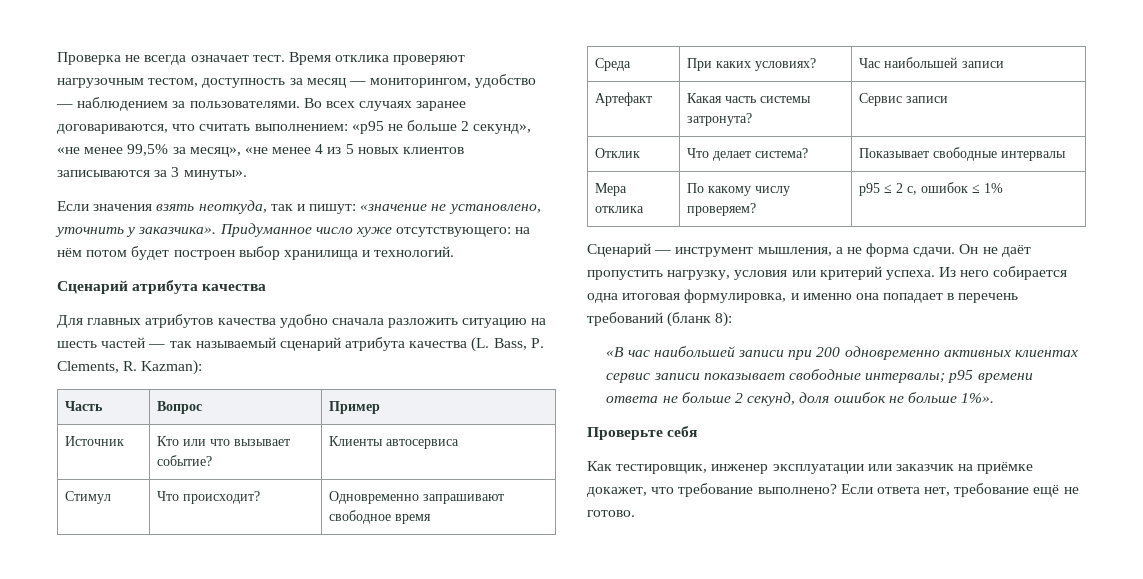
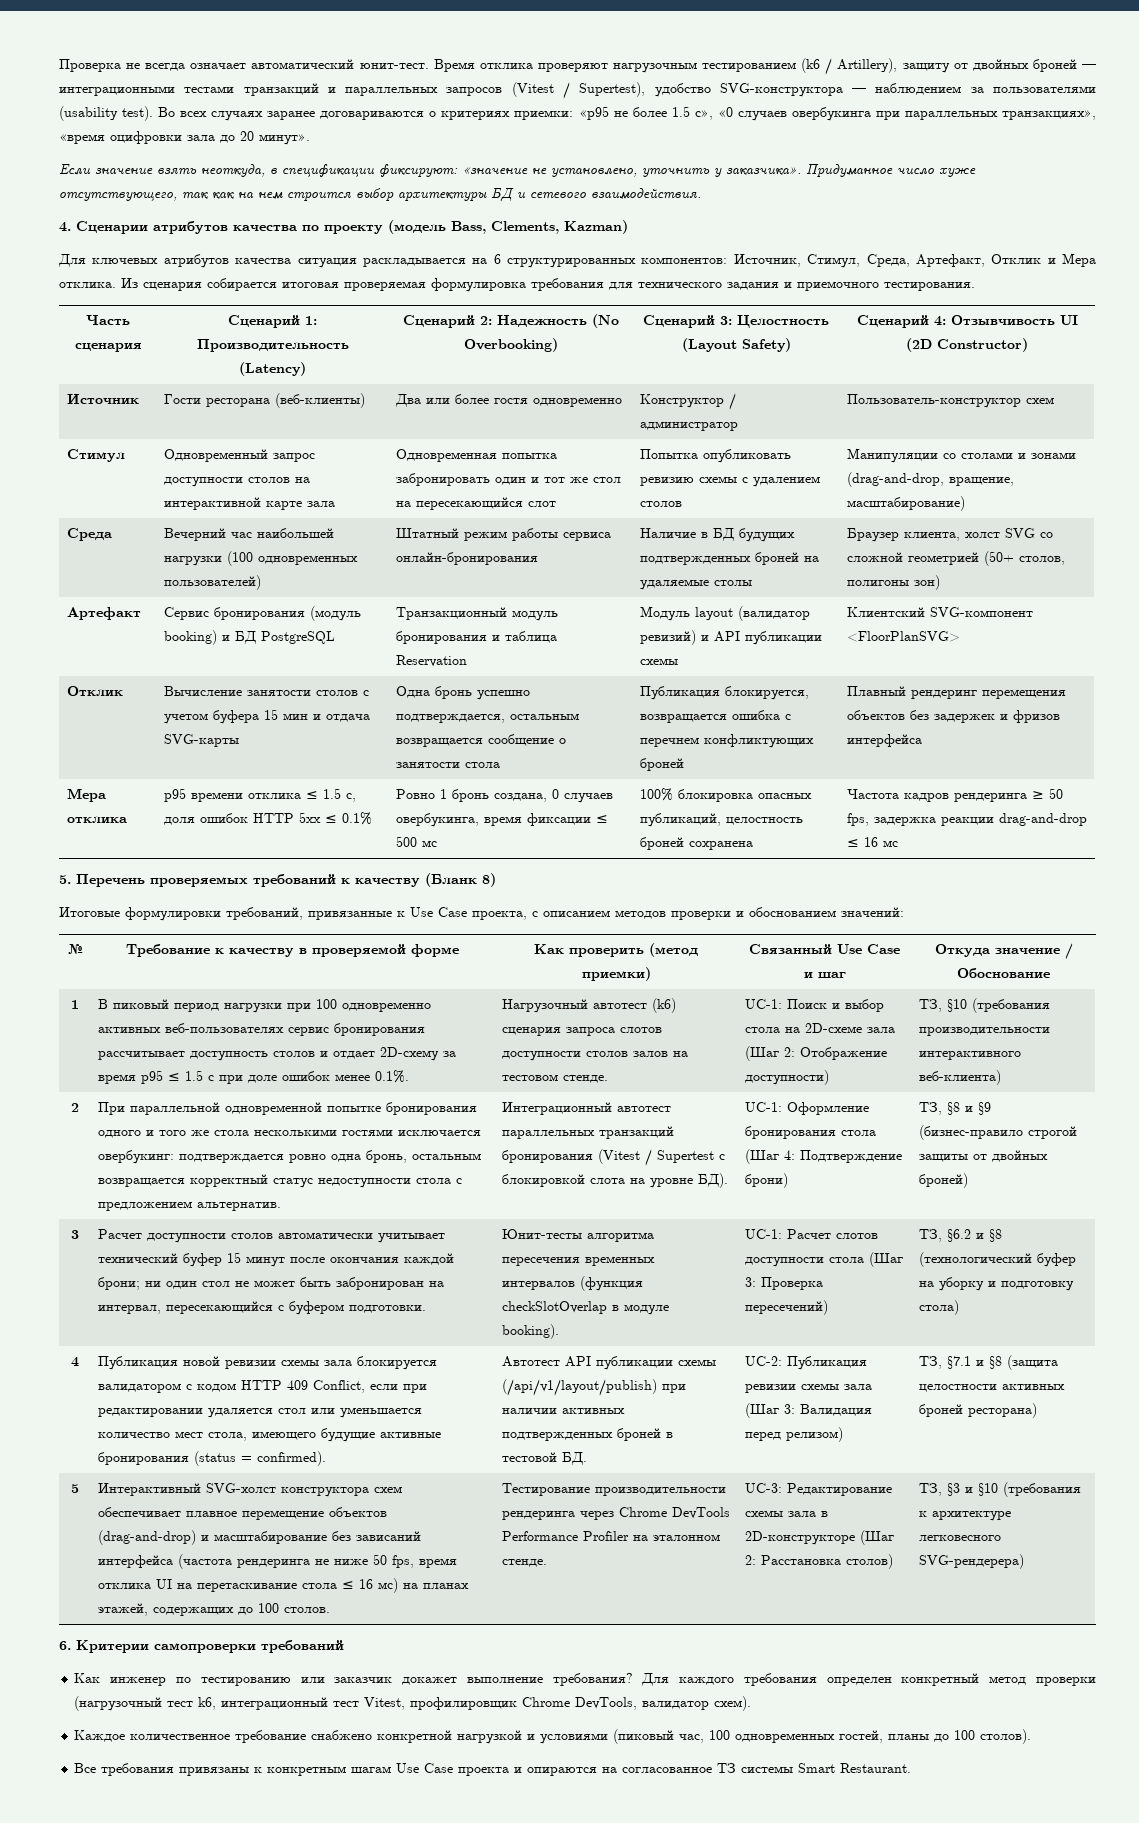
- Проверка не всегда означает тест.
+ Проверка не всегда означает автоматический юнит-тест.
- Время отклика проверяют нагрузочным тестом, доступность за месяц — мониторингом, удобство — наблюдением за пользователями. Во всех случаях заранее договариваются, что считать выполнением: «p95 не больше 2 секунд», «не менее 99,5% за месяц», «не менее 4 из 5 новых клиентов записываются за 3 минуты».
- Если значения взять неоткуда, так и пишут: «значение не установлено, уточнить у заказчика».
+ Время отклика проверяют нагрузочным тестированием (k6 / Artillery), защиту от двойных броней — интеграционными тестами транзакций и параллельных запросов (Vitest / Supertest), удобство SVG-конструктора — наблюдением за пользователями (usability test). Во всех случаях заранее договариваются о критериях приемки: «p95 не более 1.5 с», «0 случаев овербукинга при параллельных транзакциях», «время оцифровки зала до 20 минут».
+ Если значение взять неоткуда, в спецификации фиксируют: «значение не установлено, уточнить у заказчика».
- Придуманное число хуже отсутствующего: на нём потом будет построен выбор хранилища и технологий.
- Сценарий атрибута качества
- Для главных атрибутов качества удобно сначала разложить ситуацию на шесть частей — так называемый сценарий атрибута качества (L. Bass, P. Clements, R. Kazman):
- Часть | Вопрос | Пример
- Источник | Кто или что вызывает событие? | Клиенты автосервиса
- Стимул | Что происходит? | Одновременно запрашивают свободное время
- Среда | При каких условиях? | Час наибольшей записи
- Артефакт | Какая часть системы затронута? | Сервис записи
- Отклик | Что делает система? | Показывает свободные интервалы
- Мера отклика | По какому числу проверяем? | p95 ≤ 2 с, ошибок ≤ 1%
- Сценарий — инструмент мышления, а не форма сдачи. Он не даёт пропустить нагрузку, условия или критерий успеха. Из него собирается одна итоговая формулировка, и именно она попадает в перечень требований (бланк 8):
- «В час наибольшей записи при 200 одновременно активных клиентах сервис записи показывает свободные интервалы; p95 времени ответа не больше 2 секунд, доля ошибок не больше 1%».
- Проверьте себя
- Как тестировщик, инженер эксплуатации или заказчик на приёмке докажет, что требование выполнено? Если ответа нет, требование ещё не готово.
+ Придуманное число хуже отсутствующего, так как на нем строится выбор архитектуры БД и сетевого взаимодействия.
+ 4. Сценарии атрибутов качества по проекту (модель Bass, Clements, Kazman)
+ Для ключевых атрибутов качества ситуация раскладывается на 6 структурированных компонентов: Источник, Стимул, Среда, Артефакт, Отклик и Мера отклика. Из сценария собирается итоговая проверяемая формулировка требования для технического задания и приемочного тестирования.
+ Часть сценария | Сценарий 1: Производительность (Latency) | Сценарий 2: Надежность (No Overbooking) | Сценарий 3: Целостность (Layout Safety) | Сценарий 4: Отзывчивость UI (2D Constructor)
+ Источник | Гости ресторана (веб-клиенты) | Два или более гостя одновременно | Конструктор / администратор | Пользователь-конструктор схем
+ Стимул | Одновременный запрос доступности столов на интерактивной карте зала | Одновременная попытка забронировать один и тот же стол на пересекающийся слот | Попытка опубликовать ревизию схемы с удалением столов | Манипуляции со столами и зонами (drag-and-drop, вращение, масштабирование)
+ Среда | Вечерний час наибольшей нагрузки (100 одновременных пользователей) | Штатный режим работы сервиса онлайн-бронирования | Наличие в БД будущих подтвержденных броней на удаляемые столы | Браузер клиента, холст SVG со сложной геометрией (50+ столов, полигоны зон)
+ Артефакт | Сервис бронирования (модуль booking) и БД PostgreSQL | Транзакционный модуль бронирования и таблица Reservation | Модуль layout (валидатор ревизий) и API публикации схемы | Клиентский SVG-компонент <FloorPlanSVG>
+ Отклик | Вычисление занятости столов с учетом буфера 15 мин и отдача SVG-карты | Одна бронь успешно подтверждается, остальным возвращается сообщение о занятости стола | Публикация блокируется, возвращается ошибка с перечнем конфликтующих броней | Плавный рендеринг перемещения объектов без задержек и фризов интерфейса
+ Мера отклика | p95 времени отклика ≤ 1.5 с, доля ошибок HTTP 5xx ≤ 0.1% | Ровно 1 бронь создана, 0 случаев овербукинга, время фиксации ≤ 500 мс | 100% блокировка опасных публикаций, целостность броней сохранена | Частота кадров рендеринга ≥ 50 fps, задержка реакции drag-and-drop ≤ 16 мс
+ 5. Перечень проверяемых требований к качеству (Бланк 8)
+ Итоговые формулировки требований, привязанные к Use Case проекта, с описанием методов проверки и обоснованием значений:
+ № | Требование к качеству в проверяемой форме | Как проверить (метод приемки) | Связанный Use Case и шаг | Откуда значение / Обоснование
+ 1 | В пиковый период нагрузки при 100 одновременно активных веб-пользователях сервис бронирования рассчитывает доступность столов и отдает 2D-схему за время p95 ≤ 1.5 с при доле ошибок менее 0.1%. | Нагрузочный автотест (k6) сценария запроса слотов доступности столов залов на тестовом стенде. | UC-1: Поиск и выбор стола на 2D-схеме зала (Шаг 2: Отображение доступности) | ТЗ, §10 (требования производительности интерактивного веб-клиента)
+ 2 | При параллельной одновременной попытке бронирования одного и того же стола несколькими гостями исключается овербукинг: подтверждается ровно одна бронь, остальным возвращается корректный статус недоступности стола с предложением альтернатив. | Интеграционный автотест параллельных транзакций бронирования (Vitest / Supertest с блокировкой слота на уровне БД). | UC-1: Оформление бронирования стола (Шаг 4: Подтверждение брони) | ТЗ, §8 и §9 (бизнес-правило строгой защиты от двойных броней)
+ 3 | Расчет доступности столов автоматически учитывает технический буфер 15 минут после окончания каждой брони; ни один стол не может быть забронирован на интервал, пересекающийся с буфером подготовки. | Юнит-тесты алгоритма пересечения временных интервалов (функция checkSlotOverlap в модуле booking). | UC-1: Расчет слотов доступности стола (Шаг 3: Проверка пересечений) | ТЗ, §6.2 и §8 (технологический буфер на уборку и подготовку стола)
+ 4 | Публикация новой ревизии схемы зала блокируется валидатором с кодом HTTP 409 Conflict, если при редактировании удаляется стол или уменьшается количество мест стола, имеющего будущие активные бронирования (status = confirmed). | Автотест API публикации схемы (/api/v1/layout/publish) при наличии активных подтвержденных броней в тестовой БД. | UC-2: Публикация ревизии схемы зала (Шаг 3: Валидация перед релизом) | ТЗ, §7.1 и §8 (защита целостности активных броней ресторана)
+ 5 | Интерактивный SVG-холст конструктора схем обеспечивает плавное перемещение объектов (drag-and-drop) и масштабирование без зависаний интерфейса (частота рендеринга не ниже 50 fps, время отклика UI на перетаскивание стола ≤ 16 мс) на планах этажей, содержащих до 100 столов. | Тестирование производительности рендеринга через Chrome DevTools Performance Profiler на эталонном стенде. | UC-3: Редактирование схемы зала в 2D-конструкторе (Шаг 2: Расстановка столов) | ТЗ, §3 и §10 (требования к архитектуре легковесного SVG-рендерера)
+ 6. Критерии самопроверки требований
+ Как инженер по тестированию или заказчик докажет выполнение требования? Для каждого требования определен конкретный метод проверки (нагрузочный тест k6, интеграционный тест Vitest, профилировщик Chrome DevTools, валидатор схем).
+ Каждое количественное требование снабжено конкретной нагрузкой и условиями (пиковый час, 100 одновременных гостей, планы до 100 столов).
+ Все требования привязаны к конкретным шагам Use Case проекта и опираются на согласованное ТЗ системы Smart Restaurant.

